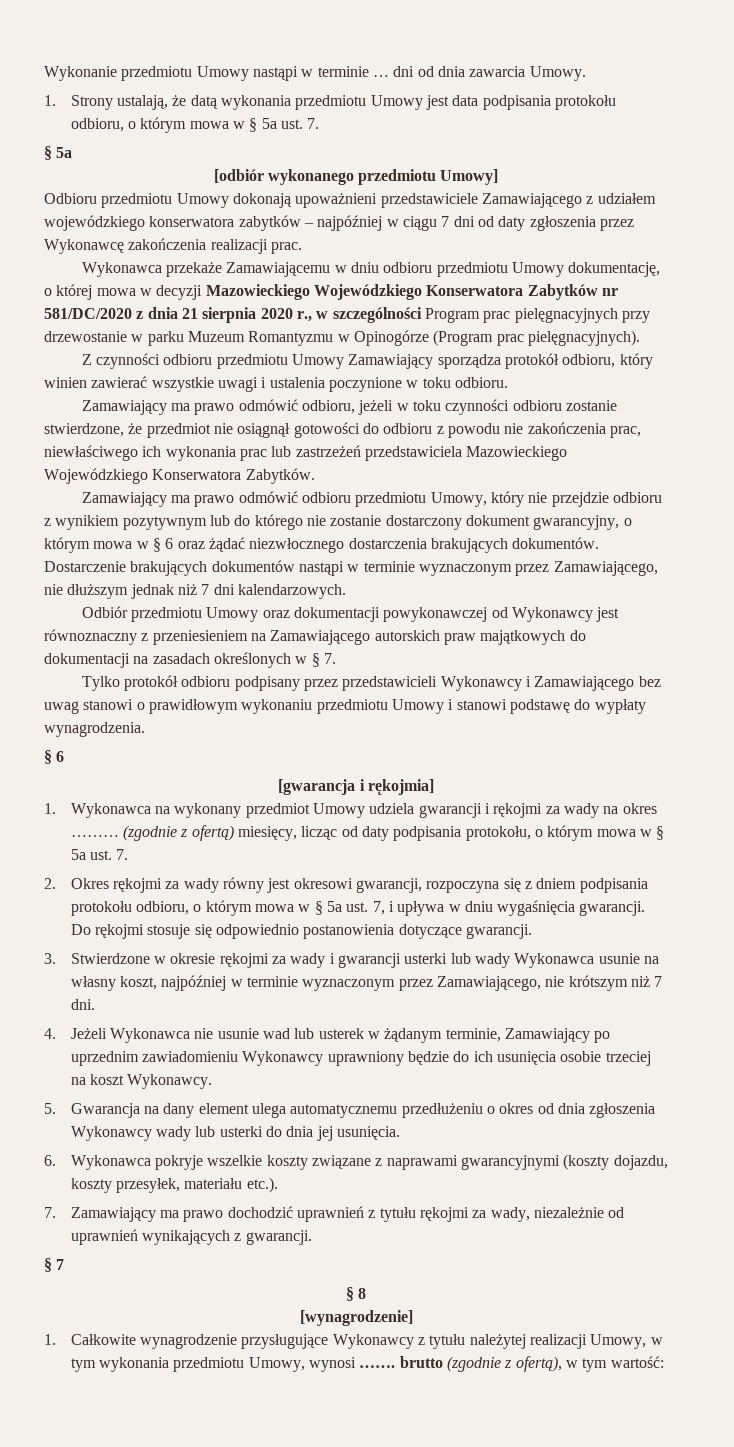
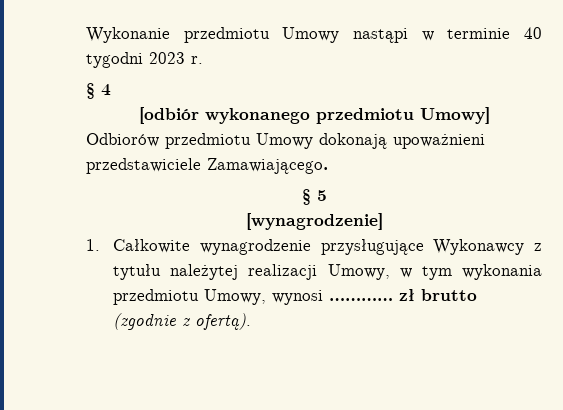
- Wykonanie przedmiotu Umowy nastąpi w terminie … dni od dnia zawarcia Umowy.
- 1. Strony ustalają, że datą wykonania przedmiotu Umowy jest data podpisania protokołu odbioru, o którym mowa w § 5a ust. 7.
- § 5a
+ Wykonanie przedmiotu Umowy nastąpi w terminie 40 tygodni 2023 r.
+ § 4
- Odbioru przedmiotu Umowy dokonają upoważnieni przedstawiciele Zamawiającego z udziałem wojewódzkiego konserwatora zabytków – najpóźniej w ciągu 7 dni od daty zgłoszenia przez Wykonawcę zakończenia realizacji prac.
- Wykonawca przekaże Zamawiającemu w dniu odbioru przedmiotu Umowy dokumentację, o której mowa w decyzji Mazowieckiego Wojewódzkiego Konserwatora Zabytków nr 581/DC/2020 z dnia 21 sierpnia 2020 r., w szczególności Program prac pielęgnacyjnych przy drzewostanie w parku Muzeum Romantyzmu w Opinogórze (Program prac pielęgnacyjnych).
- Z czynności odbioru przedmiotu Umowy Zamawiający sporządza protokół odbioru, który winien zawierać wszystkie uwagi i ustalenia poczynione w toku odbioru.
- Zamawiający ma prawo odmówić odbioru, jeżeli w toku czynności odbioru zostanie stwierdzone, że przedmiot nie osiągnął gotowości do odbioru z powodu nie zakończenia prac, niewłaściwego ich wykonania prac lub zastrzeżeń przedstawiciela Mazowieckiego Wojewódzkiego Konserwatora Zabytków.
- Zamawiający ma prawo odmówić odbioru przedmiotu Umowy, który nie przejdzie odbioru z wynikiem pozytywnym lub do którego nie zostanie dostarczony dokument gwarancyjny, o którym mowa w § 6 oraz żądać niezwłocznego dostarczenia brakujących dokumentów. Dostarczenie brakujących dokumentów nastąpi w terminie wyznaczonym przez Zamawiającego, nie dłuższym jednak niż 7 dni kalendarzowych.
- Odbiór przedmiotu Umowy oraz dokumentacji powykonawczej od Wykonawcy jest równoznaczny z przeniesieniem na Zamawiającego autorskich praw majątkowych do dokumentacji na zasadach określonych w § 7.
- Tylko protokół odbioru podpisany przez przedstawicieli Wykonawcy i Zamawiającego bez uwag stanowi o prawidłowym wykonaniu przedmiotu Umowy i stanowi podstawę do wypłaty wynagrodzenia.
- § 6
- [gwarancja i rękojmia]
- 1. Wykonawca na wykonany przedmiot Umowy udziela gwarancji i rękojmi za wady na okres ……… (zgodnie z ofertą) miesięcy, licząc od daty podpisania protokołu, o którym mowa w § 5a ust. 7.
- 2. Okres rękojmi za wady równy jest okresowi gwarancji, rozpoczyna się z dniem podpisania protokołu odbioru, o którym mowa w § 5a ust. 7, i upływa w dniu wygaśnięcia gwarancji. Do rękojmi stosuje się odpowiednio postanowienia dotyczące gwarancji.
- 3. Stwierdzone w okresie rękojmi za wady i gwarancji usterki lub wady Wykonawca usunie na własny koszt, najpóźniej w terminie wyznaczonym przez Zamawiającego, nie krótszym niż 7 dni.
- 4. Jeżeli Wykonawca nie usunie wad lub usterek w żądanym terminie, Zamawiający po uprzednim zawiadomieniu Wykonawcy uprawniony będzie do ich usunięcia osobie trzeciej na koszt Wykonawcy.
- 5. Gwarancja na dany element ulega automatycznemu przedłużeniu o okres od dnia zgłoszenia Wykonawcy wady lub usterki do dnia jej usunięcia.
- 6. Wykonawca pokryje wszelkie koszty związane z naprawami gwarancyjnymi (koszty dojazdu, koszty przesyłek, materiału etc.).
- 7. Zamawiający ma prawo dochodzić uprawnień z tytułu rękojmi za wady, niezależnie od uprawnień wynikających z gwarancji.
- § 7
- § 8
+ Odbiorów przedmiotu Umowy dokonają upoważnieni przedstawiciele Zamawiającego.
+ § 5
- 1. Całkowite wynagrodzenie przysługujące Wykonawcy z tytułu należytej realizacji Umowy, w tym wykonania przedmiotu Umowy, wynosi ……. brutto (zgodnie z ofertą), w tym wartość:
+ 1. Całkowite wynagrodzenie przysługujące Wykonawcy z tytułu należytej realizacji Umowy, w tym wykonania przedmiotu Umowy, wynosi ………… zł brutto (zgodnie z ofertą).

